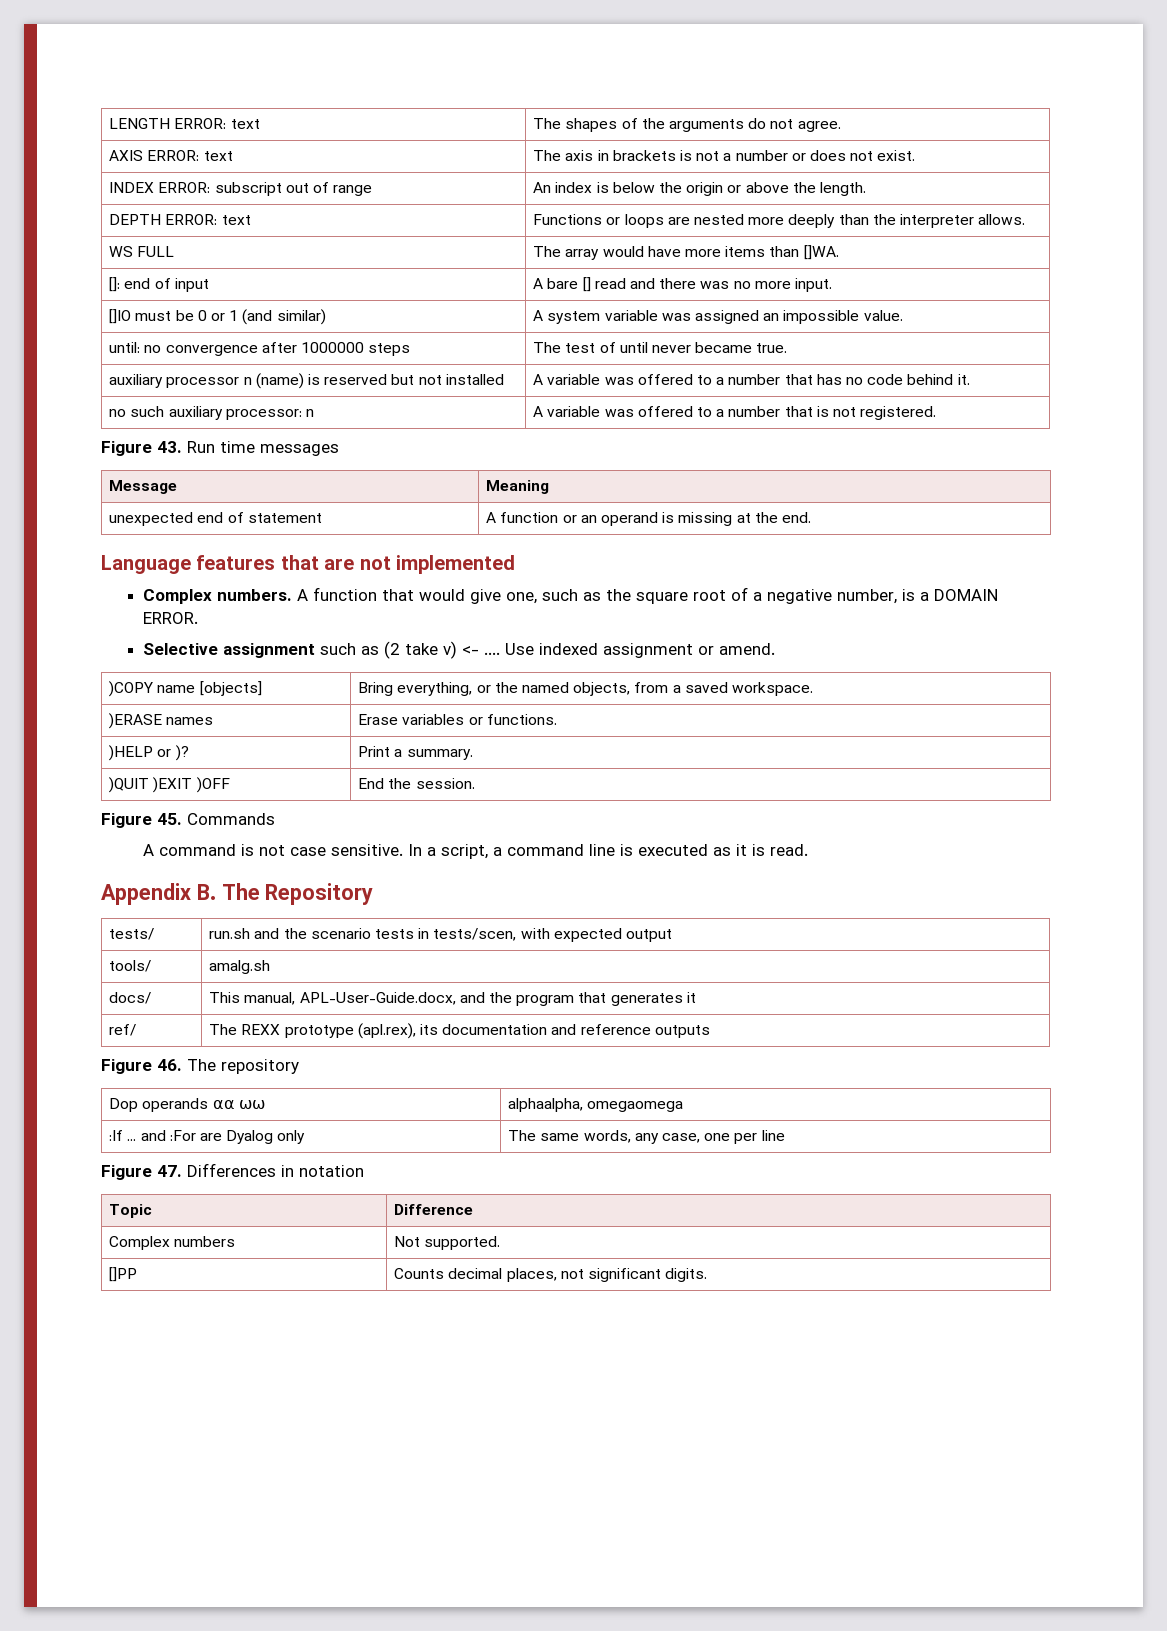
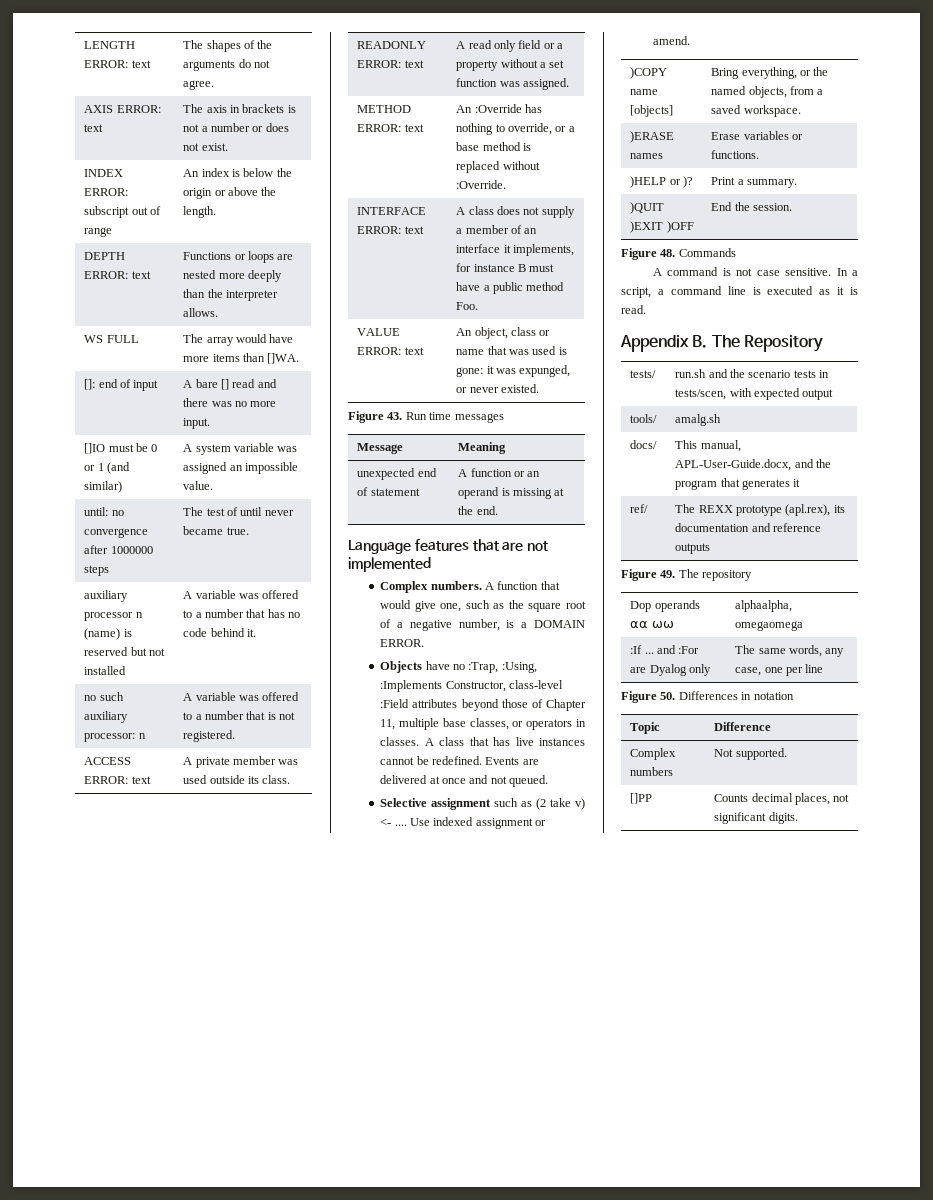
+ ACCESS ERROR: text | A private member was used outside its class.
+ READONLY ERROR: text | A read only field or a property without a set function was assigned.
+ METHOD ERROR: text | An :Override has nothing to override, or a base method is replaced without :Override.
+ INTERFACE ERROR: text | A class does not supply a member of an interface it implements, for instance B must have a public method Foo.
+ VALUE ERROR: text | An object, class or name that was used is gone: it was expunged, or never existed.
+ Objects have no :Trap, :Using, :Implements Constructor, class-level :Field attributes beyond those of Chapter 11, multiple base classes, or operators in classes. A class that has live instances cannot be redefined. Events are delivered at once and not queued.
- Figure 45. Commands
+ Figure 48. Commands
- Figure 46. The repository
+ Figure 49. The repository
- Figure 47. Differences in notation
+ Figure 50. Differences in notation

